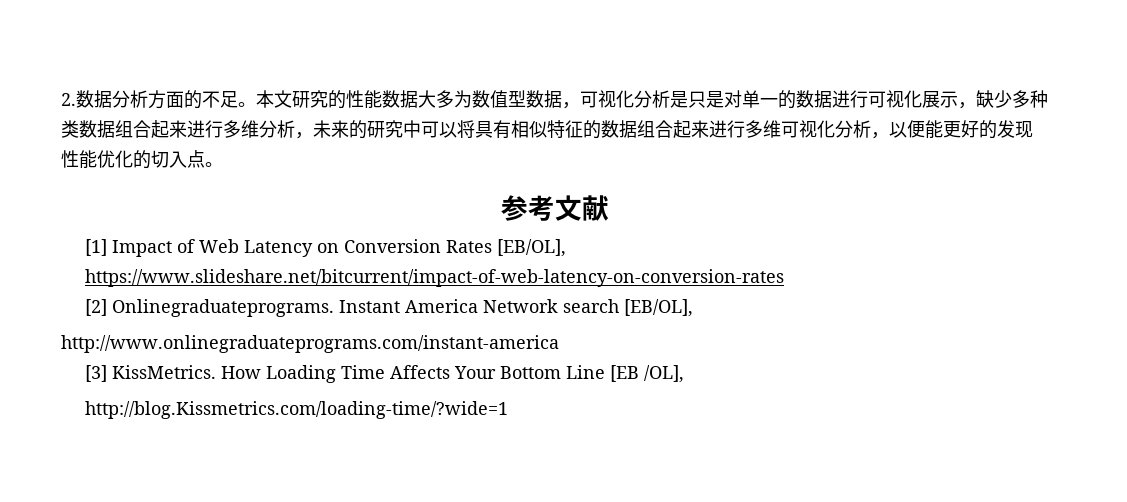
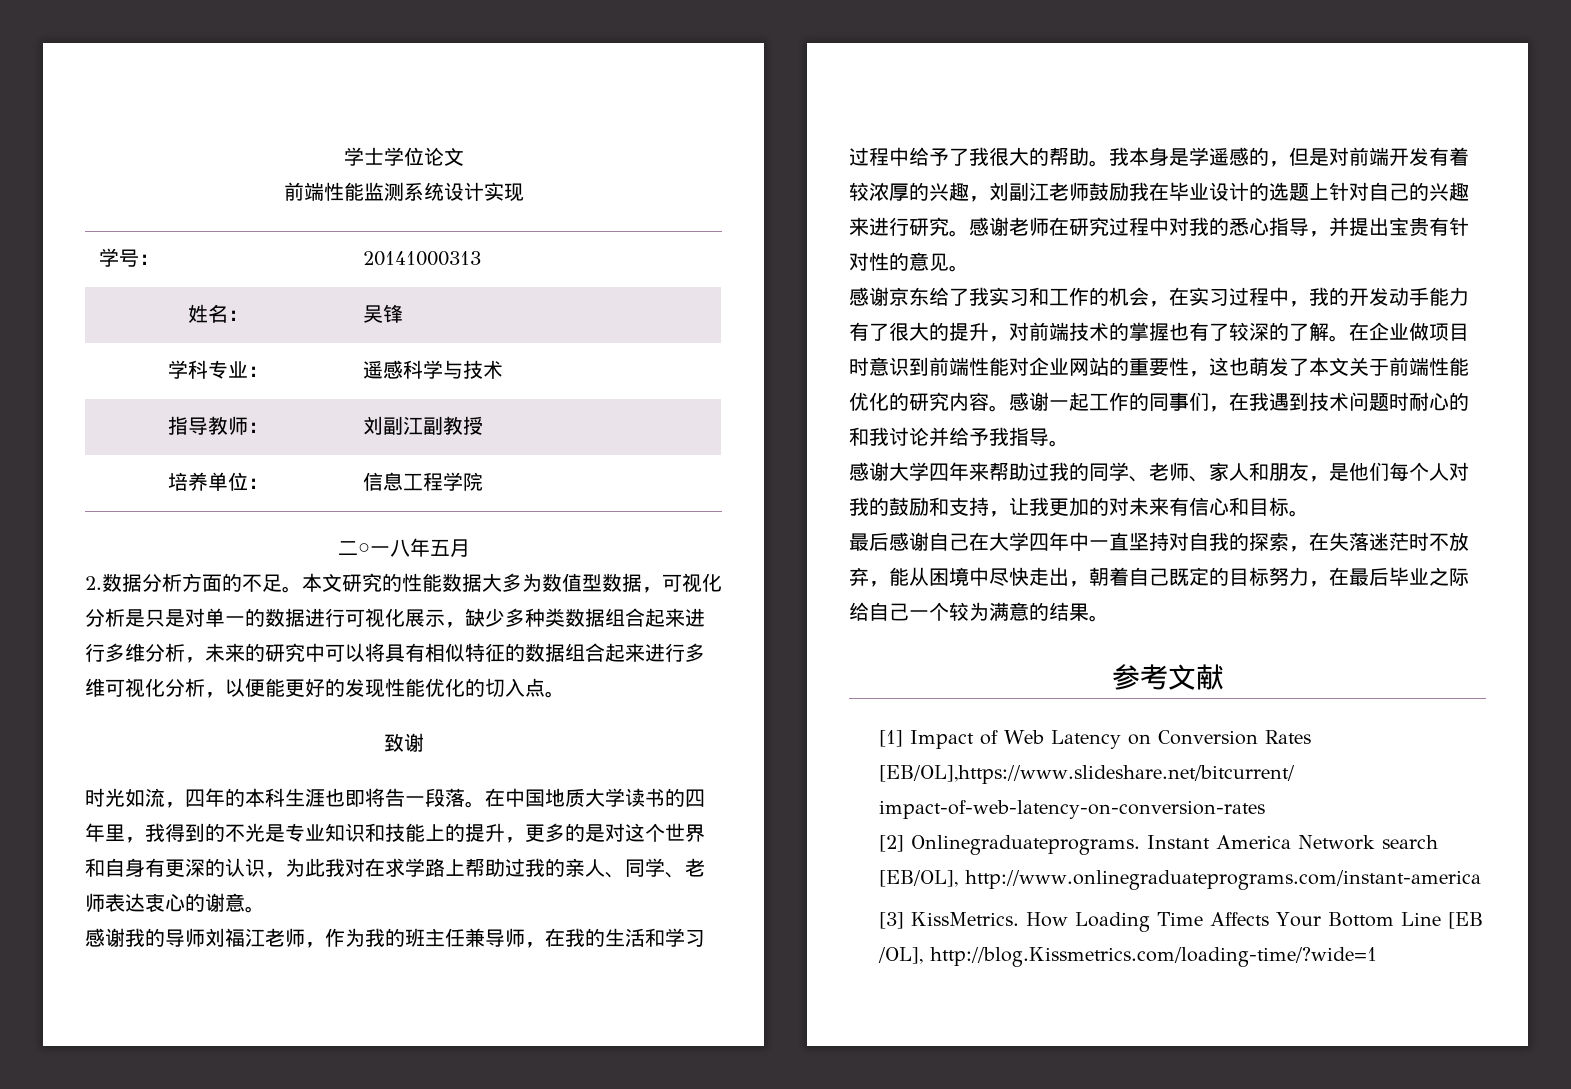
+ 学士学位论文
+ 前端性能监测系统设计实现
+ 学号： | 20141000313
+ 姓名： | 吴锋
+ 学科专业： | 遥感科学与技术
+ 指导教师： | 刘副江副教授
+ 培养单位： | 信息工程学院
+ 二○一八年五月
+ 致谢
+ 时光如流，四年的本科生涯也即将告一段落。在中国地质大学读书的四年里，我得到的不光是专业知识和技能上的提升，更多的是对这个世界和自身有更深的认识，为此我对在求学路上帮助过我的亲人、同学、老师表达衷心的谢意。
+ 感谢我的导师刘福江老师，作为我的班主任兼导师，在我的生活和学习过程中给予了我很大的帮助。我本身是学遥感的，但是对前端开发有着较浓厚的兴趣，刘副江老师鼓励我在毕业设计的选题上针对自己的兴趣来进行研究。感谢老师在研究过程中对我的悉心指导，并提出宝贵有针对性的意见。
+ 感谢京东给了我实习和工作的机会，在实习过程中，我的开发动手能力有了很大的提升，对前端技术的掌握也有了较深的了解。在企业做项目时意识到前端性能对企业网站的重要性，这也萌发了本文关于前端性能优化的研究内容。感谢一起工作的同事们，在我遇到技术问题时耐心的和我讨论并给予我指导。
+ 感谢大学四年来帮助过我的同学、老师、家人和朋友，是他们每个人对我的鼓励和支持，让我更加的对未来有信心和目标。
+ 最后感谢自己在大学四年中一直坚持对自我的探索，在失落迷茫时不放弃，能从困境中尽快走出，朝着自己既定的目标努力，在最后毕业之际给自己一个较为满意的结果。
- [1] Impact of Web Latency on Conversion Rates [EB/OL], https://www.slideshare.net/bitcurrent/impact-of-web-latency-on-conversion-rates
+ [1] Impact of Web Latency on Conversion Rates [EB/OL],https://www.slideshare.net/bitcurrent/ impact-of-web-latency-on-conversion-rates
- Instant America Network search [EB/OL],
- http://www.onlinegraduateprograms.com/instant-america
+ Instant America Network search [EB/OL], http://www.onlinegraduateprograms.com/instant-america
- How Loading Time Affects Your Bottom Line [EB /OL],
- http://blog.Kissmetrics.com/loading-time/?wide=1
+ How Loading Time Affects Your Bottom Line [EB /OL], http://blog.Kissmetrics.com/loading-time/?wide=1

